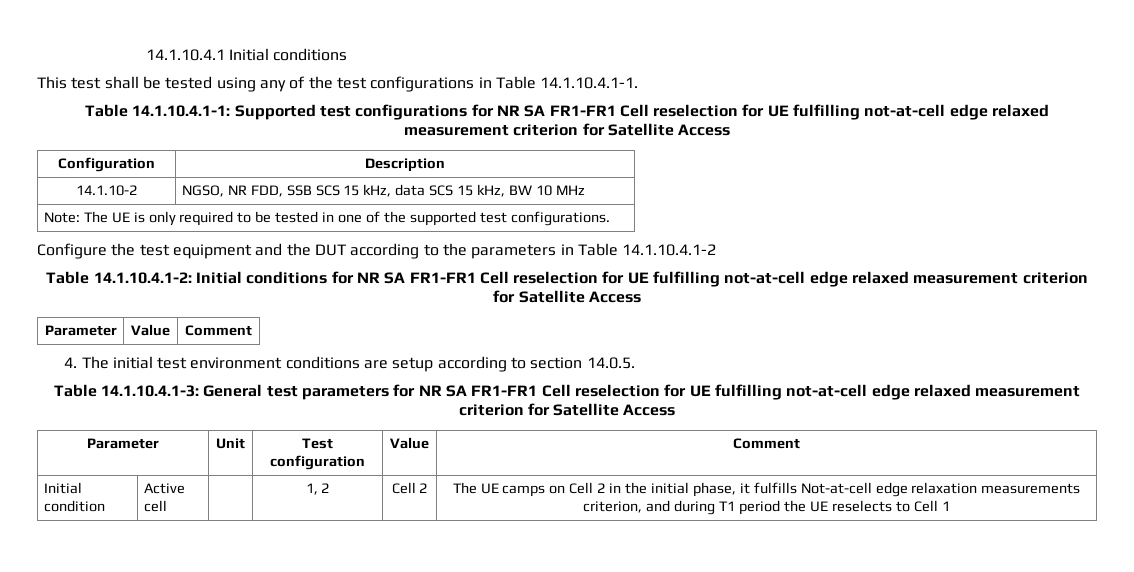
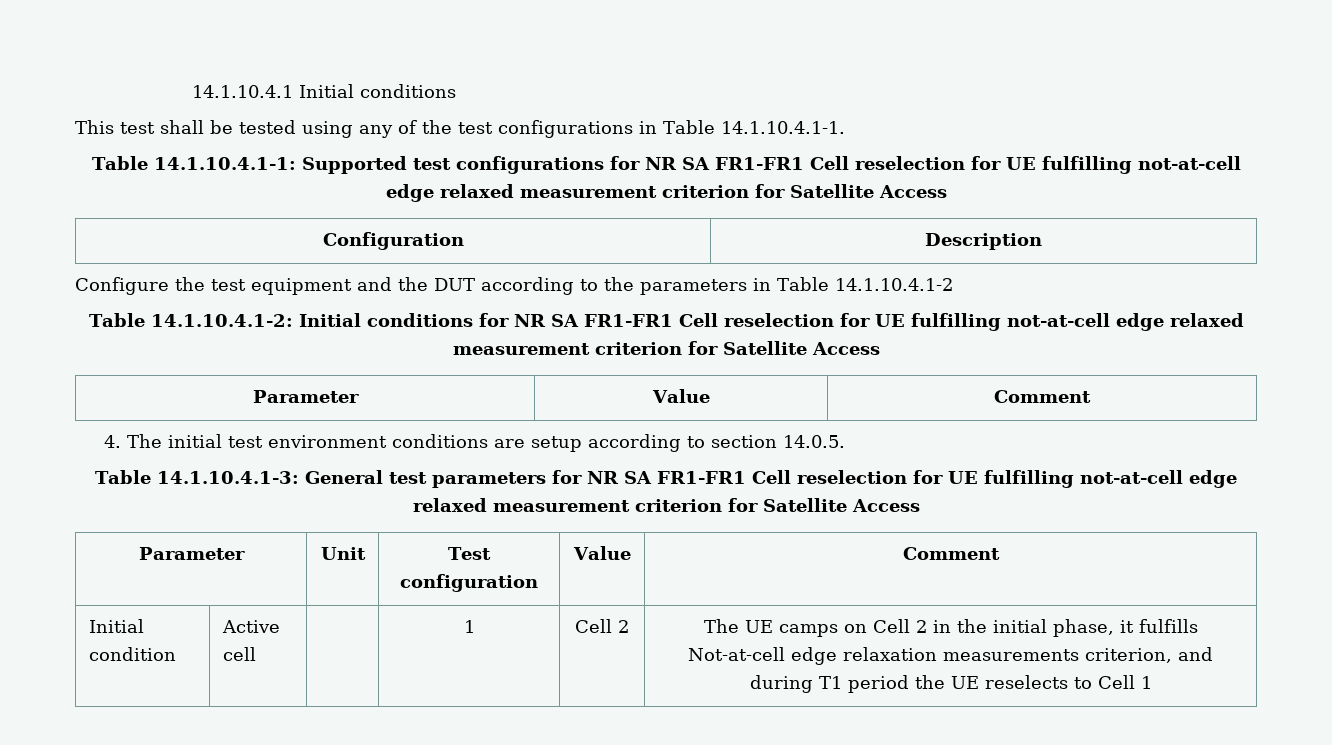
- 14.1.10-2 | NGSO, NR FDD, SSB SCS 15 kHz, data SCS 15 kHz, BW 10 MHz
- Note: The UE is only required to be tested in one of the supported test configurations.
- Initial condition | Active cell | | 1, 2 | Cell 2 | The UE camps on Cell 2 in the initial phase, it fulfills Not-at-cell edge relaxation measurements criterion, and during T1 period the UE reselects to Cell 1
+ Initial condition | Active cell | | 1 | Cell 2 | The UE camps on Cell 2 in the initial phase, it fulfills Not-at-cell edge relaxation measurements criterion, and during T1 period the UE reselects to Cell 1

